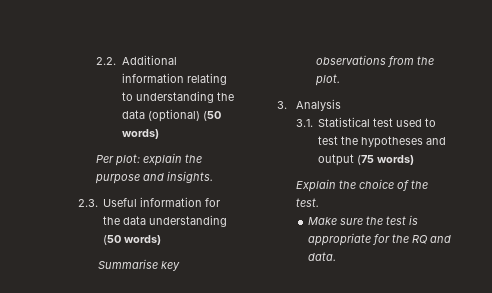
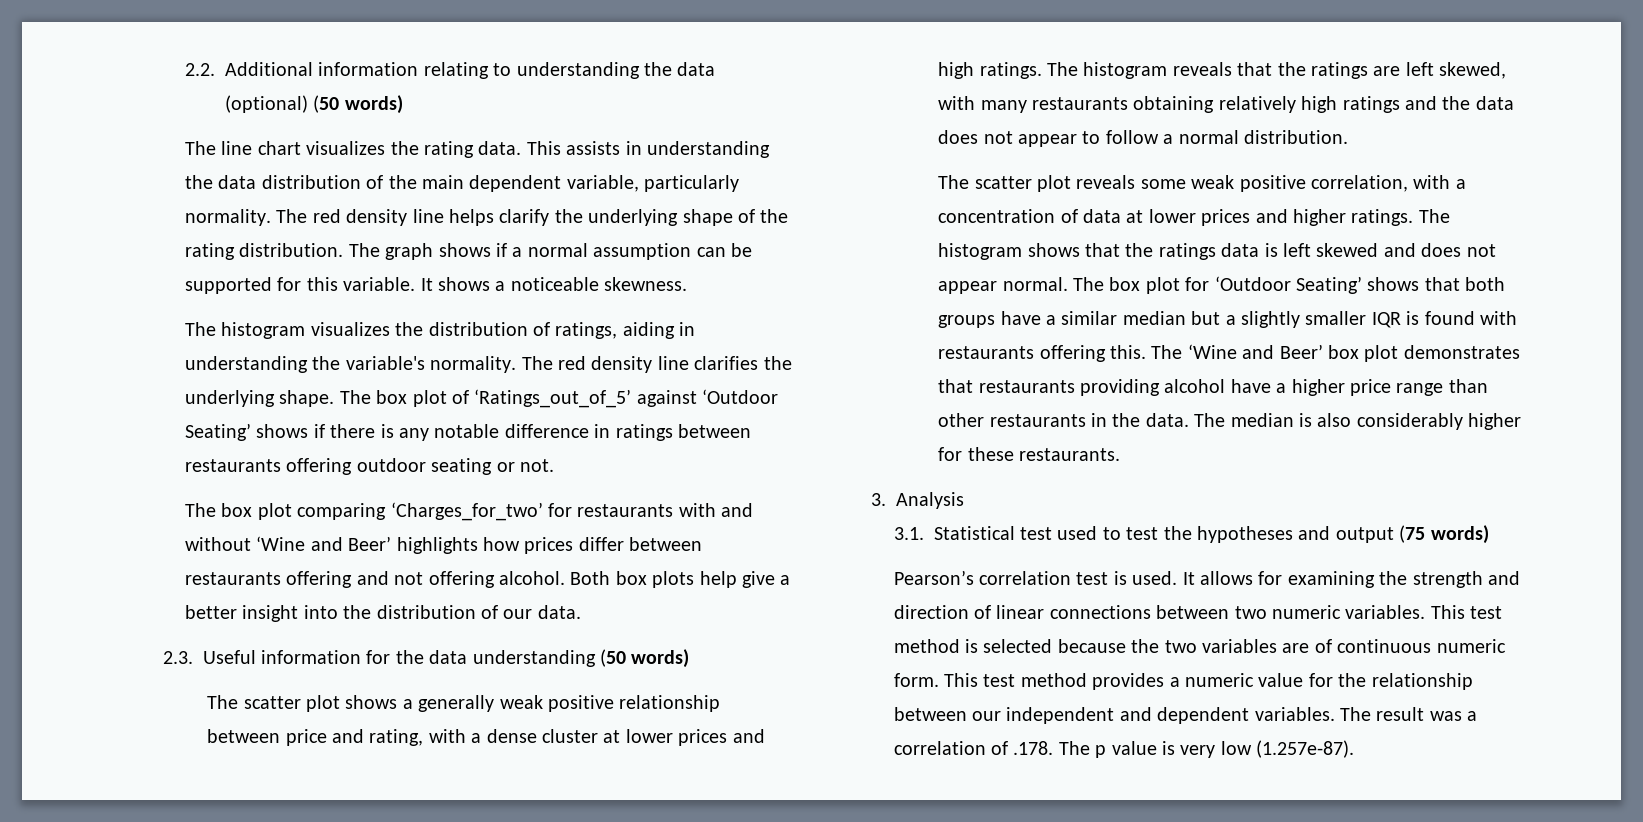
- Per plot: explain the purpose and insights.
+ The line chart visualizes the rating data. This assists in understanding the data distribution of the main dependent variable, particularly normality. The red density line helps clarify the underlying shape of the rating distribution. The graph shows if a normal assumption can be supported for this variable. It shows a noticeable skewness.
+ The histogram visualizes the distribution of ratings, aiding in understanding the variable's normality. The red density line clarifies the underlying shape. The box plot of ‘Ratings_out_of_5’ against ‘Outdoor Seating’ shows if there is any notable difference in ratings between restaurants offering outdoor seating or not.
+ The box plot comparing ‘Charges_for_two’ for restaurants with and without ‘Wine and Beer’ highlights how prices differ between restaurants offering and not offering alcohol. Both box plots help give a better insight into the distribution of our data.
- Summarise key observations from the plot.
+ The scatter plot shows a generally weak positive relationship between price and rating, with a dense cluster at lower prices and high ratings. The histogram reveals that the ratings are left skewed, with many restaurants obtaining relatively high ratings and the data does not appear to follow a normal distribution.
+ The scatter plot reveals some weak positive correlation, with a concentration of data at lower prices and higher ratings. The histogram shows that the ratings data is left skewed and does not appear normal. The box plot for ‘Outdoor Seating’ shows that both groups have a similar median but a slightly smaller IQR is found with restaurants offering this. The ‘Wine and Beer’ box plot demonstrates that restaurants providing alcohol have a higher price range than other restaurants in the data. The median is also considerably higher for these restaurants.
- Explain the choice of the test.
- Make sure the test is appropriate for the RQ and data.
+ Pearson’s correlation test is used. It allows for examining the strength and direction of linear connections between two numeric variables. This test method is selected because the two variables are of continuous numeric form. This test method provides a numeric value for the relationship between our independent and dependent variables. The result was a correlation of .178. The p value is very low (1.257e-87).

